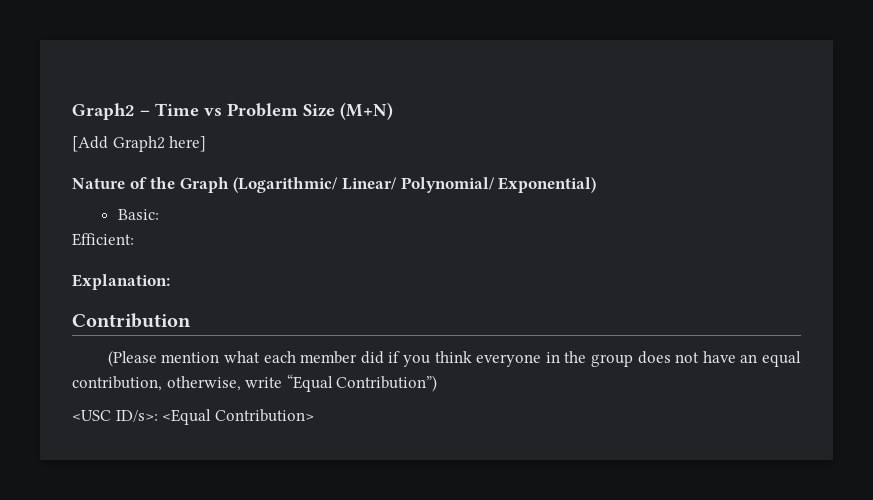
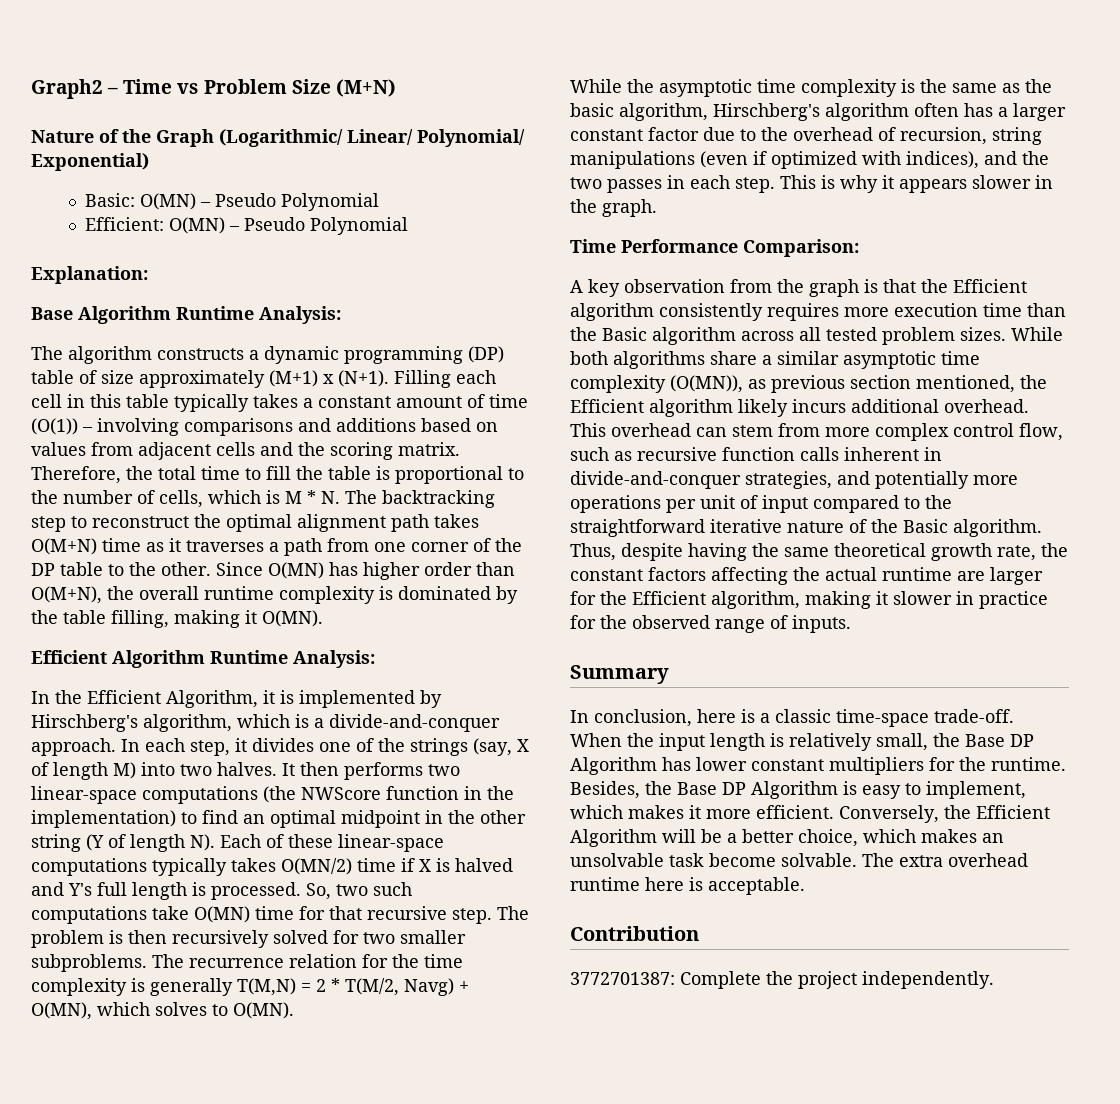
- [Add Graph2 here]
- Basic:
- Efficient:
+ Basic: O(MN) – Pseudo Polynomial
+ Efficient: O(MN) – Pseudo Polynomial
  Explanation:
+ Base Algorithm Runtime Analysis:
+ The algorithm constructs a dynamic programming (DP) table of size approximately (M+1) x (N+1). Filling each cell in this table typically takes a constant amount of time (O(1)) – involving comparisons and additions based on values from adjacent cells and the scoring matrix. Therefore, the total time to fill the table is proportional to the number of cells, which is M * N. The backtracking step to reconstruct the optimal alignment path takes O(M+N) time as it traverses a path from one corner of the DP table to the other. Since O(MN) has higher order than O(M+N), the overall runtime complexity is dominated by the table filling, making it O(MN).
+ Efficient Algorithm Runtime Analysis:
+ In the Efficient Algorithm, it is implemented by Hirschberg's algorithm, which is a divide-and-conquer approach. In each step, it divides one of the strings (say, X of length M) into two halves. It then performs two linear-space computations (the NWScore function in the implementation) to find an optimal midpoint in the other string (Y of length N). Each of these linear-space computations typically takes O(MN/2) time if X is halved and Y's full length is processed. So, two such computations take O(MN) time for that recursive step. The problem is then recursively solved for two smaller subproblems. The recurrence relation for the time complexity is generally T(M,N) = 2 * T(M/2, Navg) + O(MN), which solves to O(MN).
+ While the asymptotic time complexity is the same as the basic algorithm, Hirschberg's algorithm often has a larger constant factor due to the overhead of recursion, string manipulations (even if optimized with indices), and the two passes in each step. This is why it appears slower in the graph.
+ Time Performance Comparison:
+ A key observation from the graph is that the Efficient algorithm consistently requires more execution time than the Basic algorithm across all tested problem sizes. While both algorithms share a similar asymptotic time complexity (O(MN)), as previous section mentioned, the Efficient algorithm likely incurs additional overhead. This overhead can stem from more complex control flow, such as recursive function calls inherent in divide-and-conquer strategies, and potentially more operations per unit of input compared to the straightforward iterative nature of the Basic algorithm. Thus, despite having the same theoretical growth rate, the constant factors affecting the actual runtime are larger for the Efficient algorithm, making it slower in practice for the observed range of inputs.
+ Summary
+ In conclusion, here is a classic time-space trade-off. When the input length is relatively small, the Base DP Algorithm has lower constant multipliers for the runtime. Besides, the Base DP Algorithm is easy to implement, which makes it more efficient. Conversely, the Efficient Algorithm will be a better choice, which makes an unsolvable task become solvable. The extra overhead runtime here is acceptable.
  Contribution
- (Please mention what each member did if you think everyone in the group does not have an equal contribution, otherwise, write “Equal Contribution”)
- <USC ID/s>: <Equal Contribution>
+ 3772701387: Complete the project independently.

